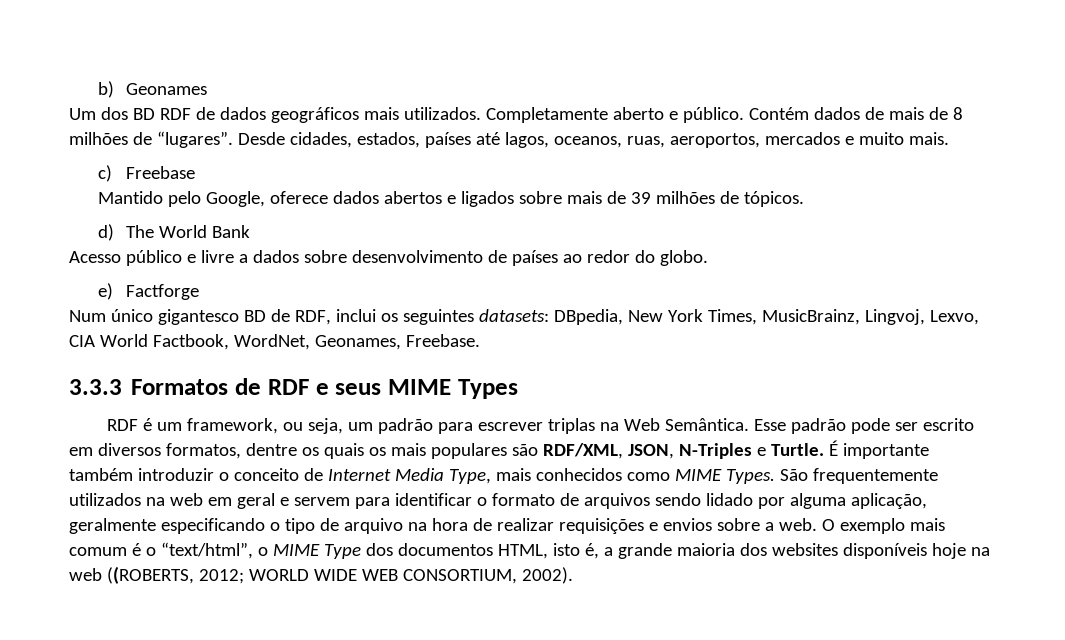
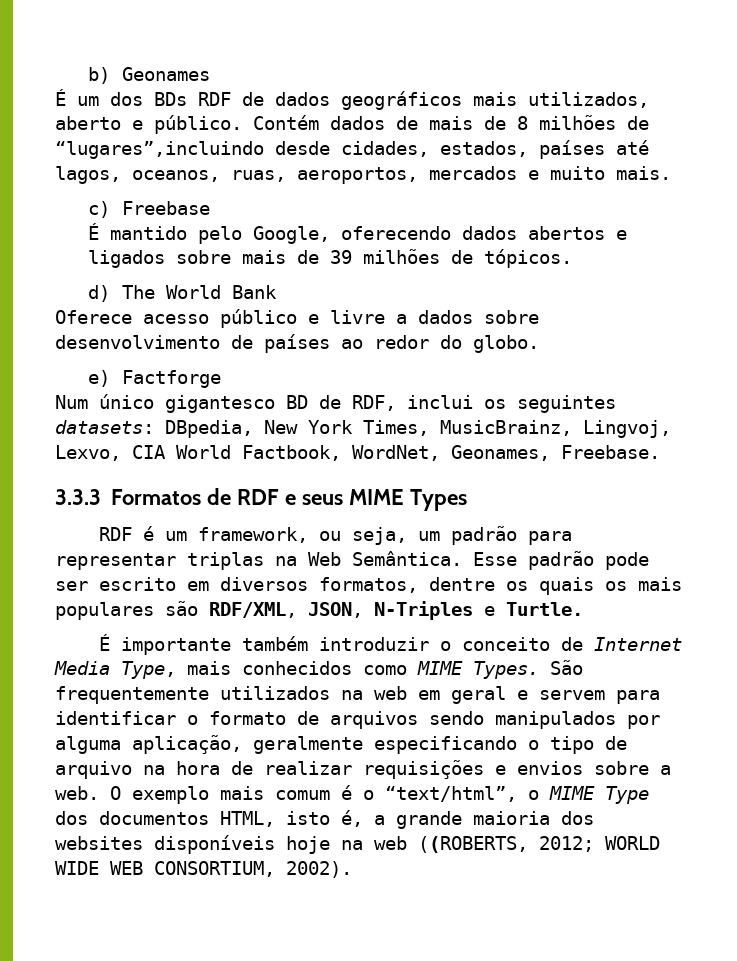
- Um dos BD RDF de dados geográficos mais utilizados. Completamente aberto e público.
+ É um dos BDs RDF de dados geográficos mais utilizados, aberto e público.
- Contém dados de mais de 8 milhões de “lugares”. Desde cidades, estados, países até lagos, oceanos, ruas, aeroportos, mercados e muito mais.
+ Contém dados de mais de 8 milhões de “lugares”,incluindo desde cidades, estados, países até lagos, oceanos, ruas, aeroportos, mercados e muito mais.
- Mantido pelo Google, oferece dados abertos e ligados sobre mais de 39 milhões de tópicos.
+ É mantido pelo Google, oferecendo dados abertos e ligados sobre mais de 39 milhões de tópicos.
- Acesso público e livre a dados sobre desenvolvimento de países ao redor do globo.
+ Oferece acesso público e livre a dados sobre desenvolvimento de países ao redor do globo.
- RDF é um framework, ou seja, um padrão para escrever triplas na Web Semântica.
+ RDF é um framework, ou seja, um padrão para representar triplas na Web Semântica.
- Esse padrão pode ser escrito em diversos formatos, dentre os quais os mais populares são RDF/XML, JSON, N-Triples e Turtle. É importante também introduzir o conceito de Internet Media Type, mais conhecidos como MIME Types.
+ Esse padrão pode ser escrito em diversos formatos, dentre os quais os mais populares são RDF/XML, JSON, N-Triples e Turtle.
+ É importante também introduzir o conceito de Internet Media Type, mais conhecidos como MIME Types.
- São frequentemente utilizados na web em geral e servem para identificar o formato de arquivos sendo lidado por alguma aplicação, geralmente especificando o tipo de arquivo na hora de realizar requisições e envios sobre a web.
+ São frequentemente utilizados na web em geral e servem para identificar o formato de arquivos sendo manipulados por alguma aplicação, geralmente especificando o tipo de arquivo na hora de realizar requisições e envios sobre a web.

